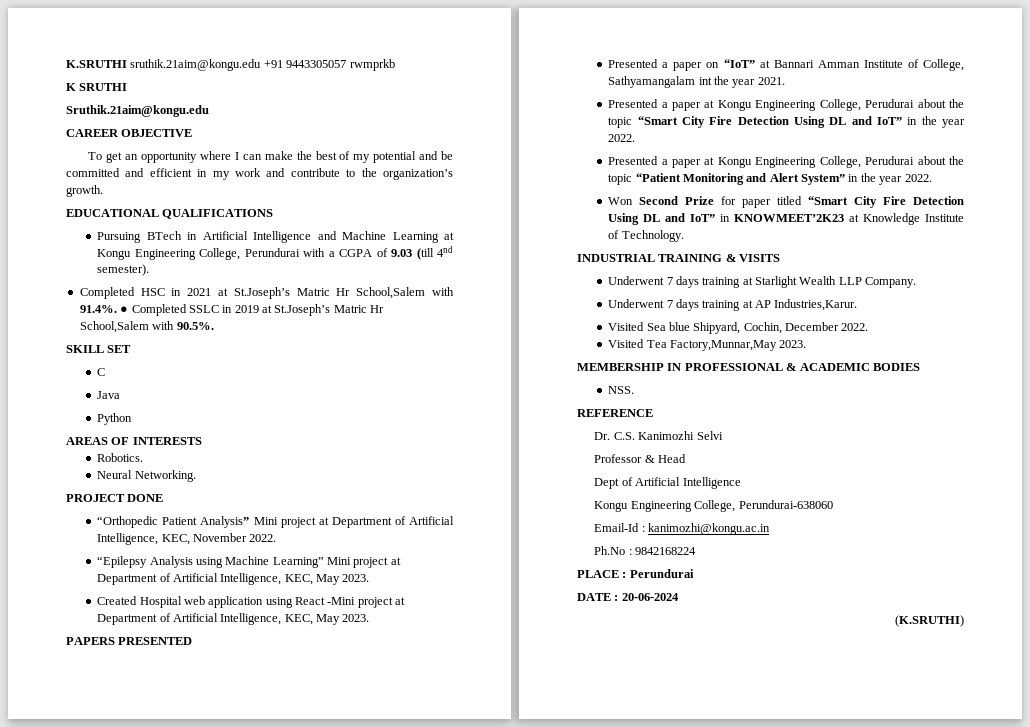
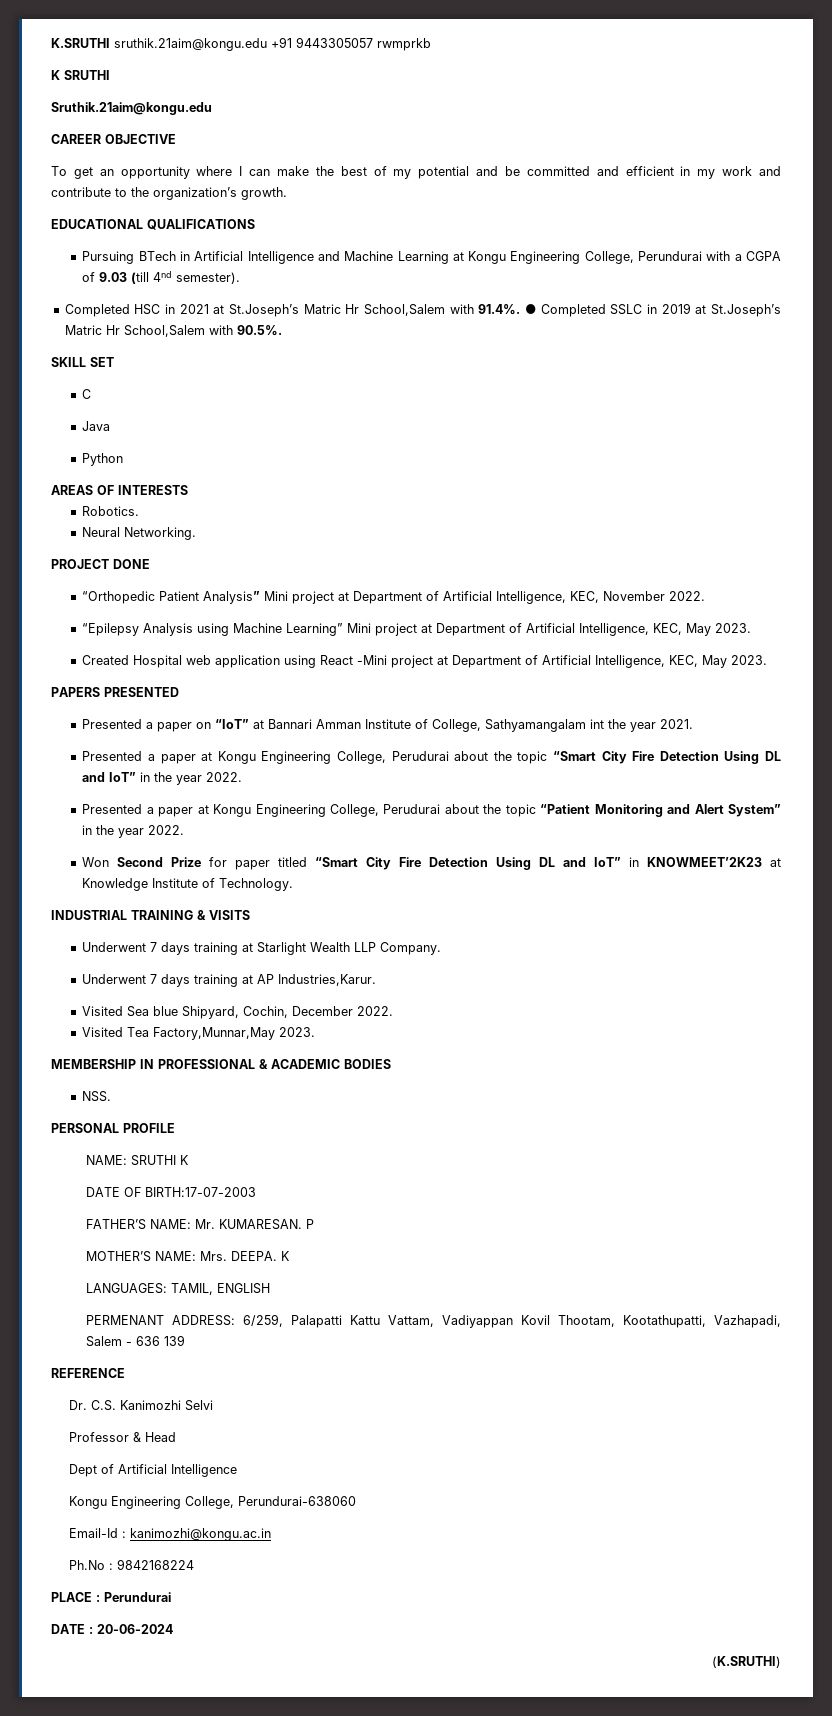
+ PERSONAL PROFILE
+ NAME: SRUTHI K
+ DATE OF BIRTH:17-07-2003
+ FATHER’S NAME: Mr. KUMARESAN. P
+ MOTHER’S NAME: Mrs. DEEPA. K
+ LANGUAGES: TAMIL, ENGLISH
+ PERMENANT ADDRESS: 6/259, Palapatti Kattu Vattam, Vadiyappan Kovil Thootam, Kootathupatti, Vazhapadi, Salem - 636 139

